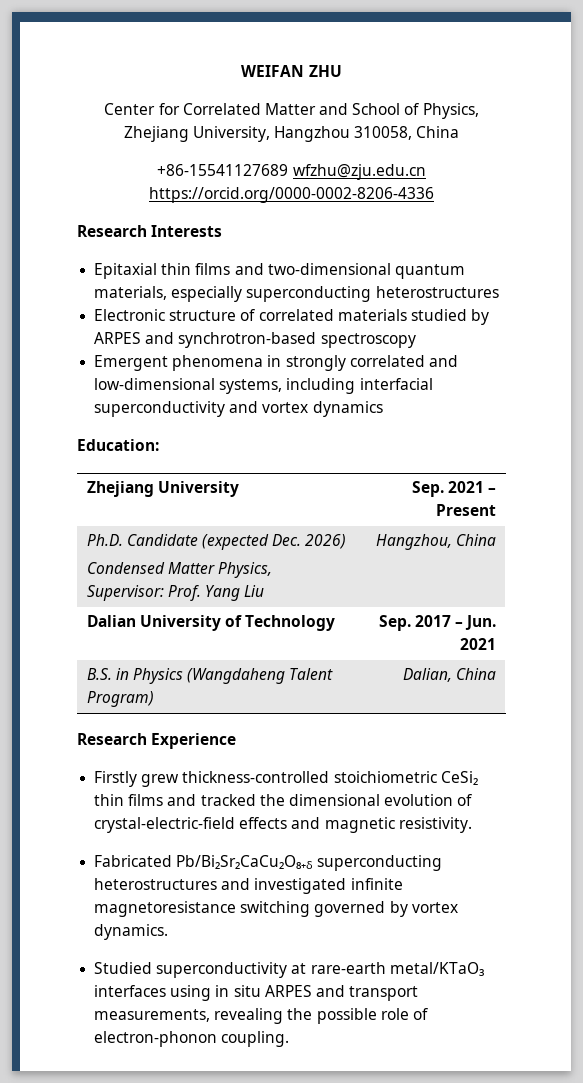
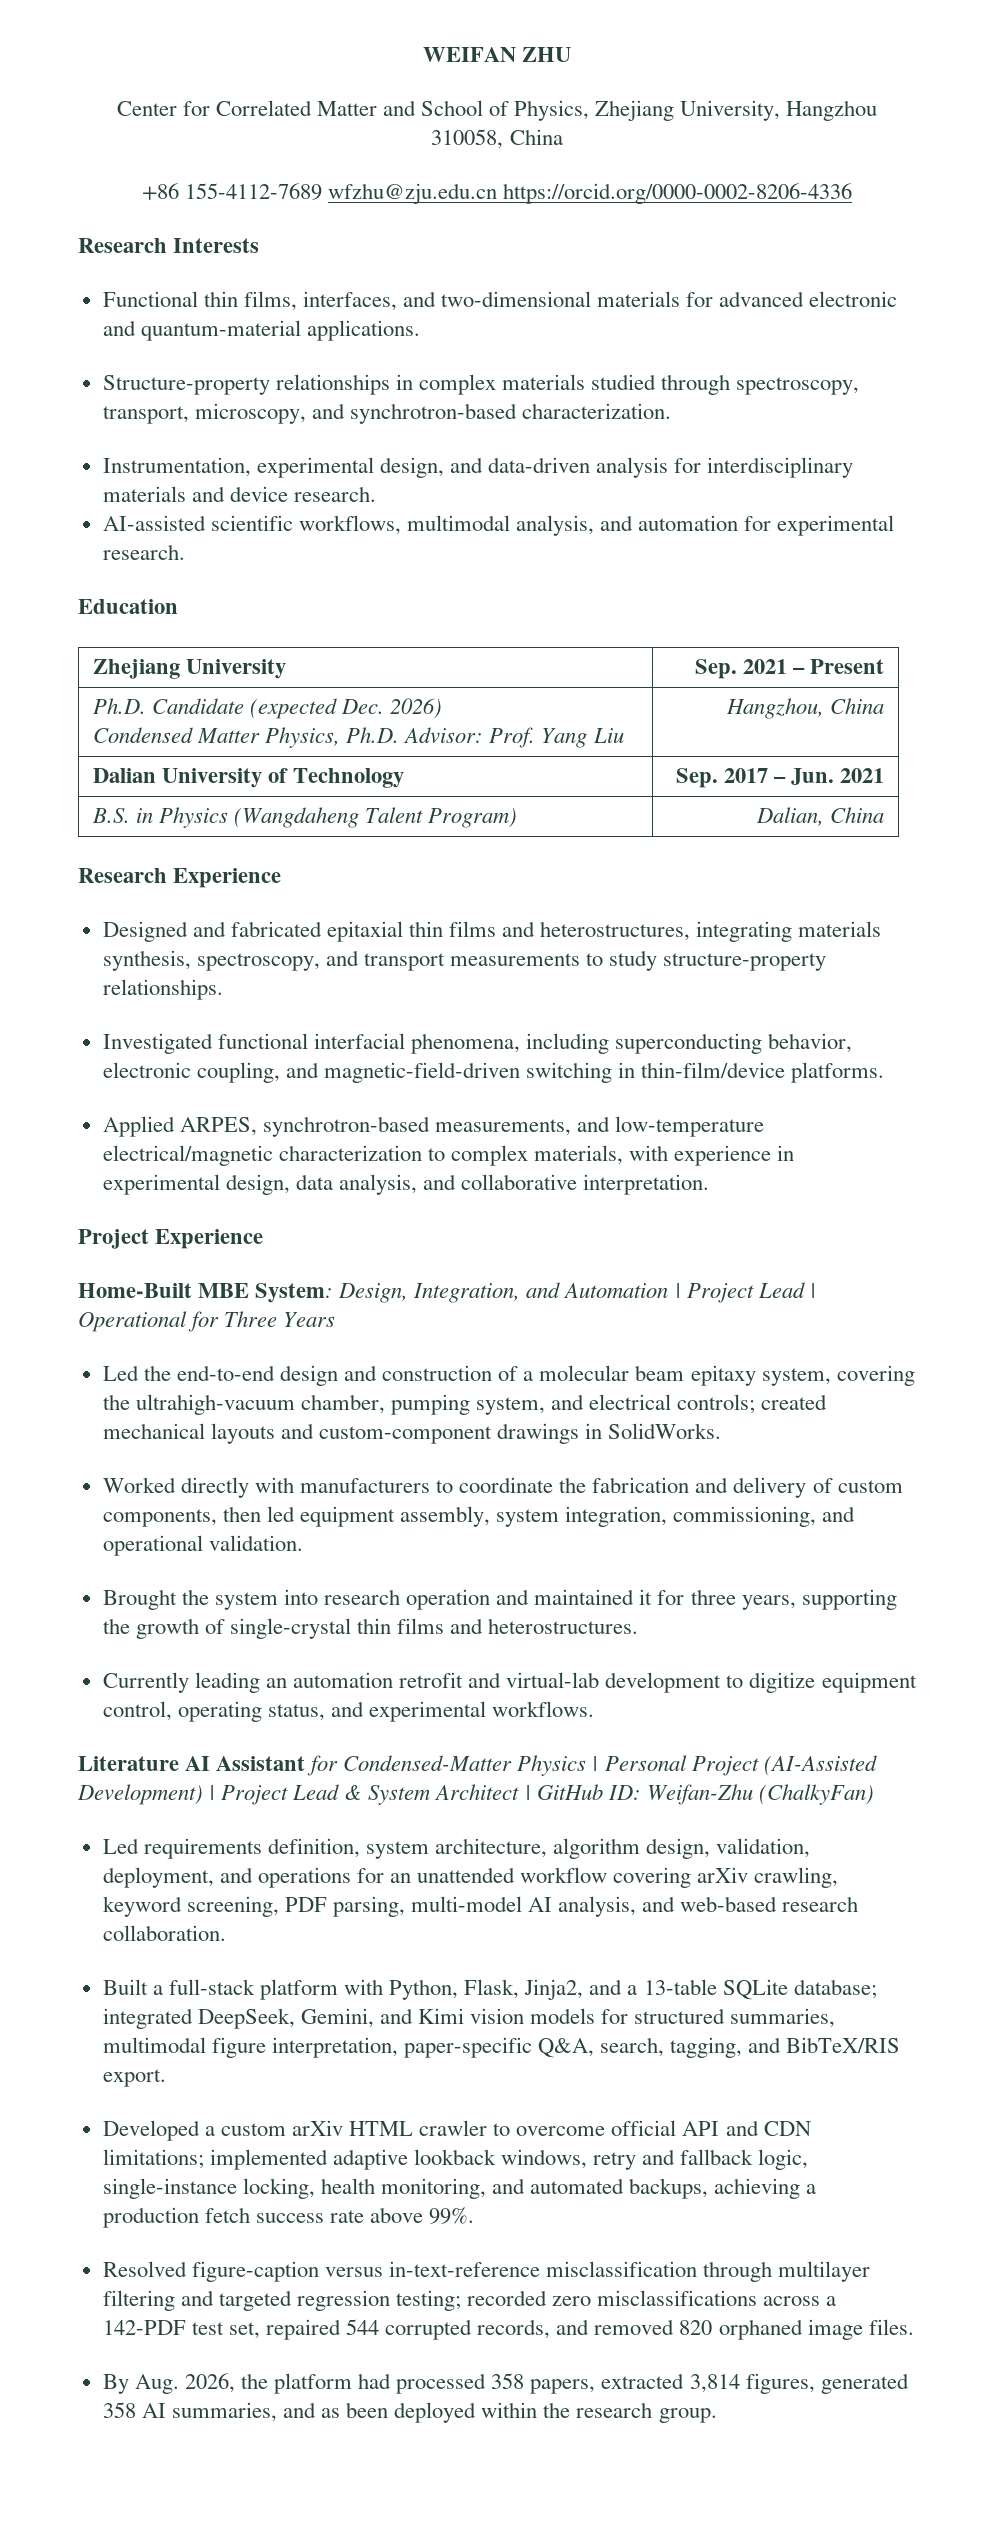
- +86-15541127689 wfzhu@zju.edu.cn https://orcid.org/0000-0002-8206-4336
+ +86 155-4112-7689 wfzhu@zju.edu.cn https://orcid.org/0000-0002-8206-4336
- Epitaxial thin films and two-dimensional quantum materials, especially superconducting heterostructures
- Electronic structure of correlated materials studied by ARPES and synchrotron-based spectroscopy
- Emergent phenomena in strongly correlated and low-dimensional systems, including interfacial superconductivity and vortex dynamics
- Education:
+ Functional thin films, interfaces, and two-dimensional materials for advanced electronic and quantum-material applications.
+ Structure-property relationships in complex materials studied through spectroscopy, transport, microscopy, and synchrotron-based characterization.
+ Instrumentation, experimental design, and data-driven analysis for interdisciplinary materials and device research.
+ AI-assisted scientific workflows, multimodal analysis, and automation for experimental research.
+ Education
  Ph.D. Candidate (expected Dec. 2026)
- Condensed Matter Physics, Supervisor: Prof. Yang Liu | Hangzhou, China
+ Condensed Matter Physics, Ph.D. Advisor: Prof. Yang Liu | Hangzhou, China
- Firstly grew thickness-controlled stoichiometric CeSi₂ thin films and tracked the dimensional evolution of crystal-electric-field effects and magnetic resistivity.
- Fabricated Pb/Bi₂Sr₂CaCu₂O₈₊δ superconducting heterostructures and investigated infinite magnetoresistance switching governed by vortex dynamics.
- Studied superconductivity at rare-earth metal/KTaO₃ interfaces using in situ ARPES and transport measurements, revealing the possible role of electron-phonon coupling.
+ Designed and fabricated epitaxial thin films and heterostructures, integrating materials synthesis, spectroscopy, and transport measurements to study structure-property relationships.
+ Investigated functional interfacial phenomena, including superconducting behavior, electronic coupling, and magnetic-field-driven switching in thin-film/device platforms.
+ Applied ARPES, synchrotron-based measurements, and low-temperature electrical/magnetic characterization to complex materials, with experience in experimental design, data analysis, and collaborative interpretation.
+ Project Experience
+ Home-Built MBE System: Design, Integration, and Automation | Project Lead | Operational for Three Years
+ Led the end-to-end design and construction of a molecular beam epitaxy system, covering the ultrahigh-vacuum chamber, pumping system, and electrical controls; created mechanical layouts and custom-component drawings in SolidWorks.
+ Worked directly with manufacturers to coordinate the fabrication and delivery of custom components, then led equipment assembly, system integration, commissioning, and operational validation.
+ Brought the system into research operation and maintained it for three years, supporting the growth of single-crystal thin films and heterostructures.
+ Currently leading an automation retrofit and virtual-lab development to digitize equipment control, operating status, and experimental workflows.
+ Literature AI Assistant for Condensed-Matter Physics | Personal Project (AI-Assisted Development) | Project Lead & System Architect | GitHub ID: Weifan-Zhu (ChalkyFan)
+ Led requirements definition, system architecture, algorithm design, validation, deployment, and operations for an unattended workflow covering arXiv crawling, keyword screening, PDF parsing, multi-model AI analysis, and web-based research collaboration.
+ Built a full-stack platform with Python, Flask, Jinja2, and a 13-table SQLite database; integrated DeepSeek, Gemini, and Kimi vision models for structured summaries, multimodal figure interpretation, paper-specific Q&A, search, tagging, and BibTeX/RIS export.
+ Developed a custom arXiv HTML crawler to overcome official API and CDN limitations; implemented adaptive lookback windows, retry and fallback logic, single-instance locking, health monitoring, and automated backups, achieving a production fetch success rate above 99%.
+ Resolved figure-caption versus in-text-reference misclassification through multilayer filtering and targeted regression testing; recorded zero misclassifications across a 142-PDF test set, repaired 544 corrupted records, and removed 820 orphaned image files.
+ By Aug. 2026, the platform had processed 358 papers, extracted 3,814 figures, generated 358 AI summaries, and as been deployed within the research group.

